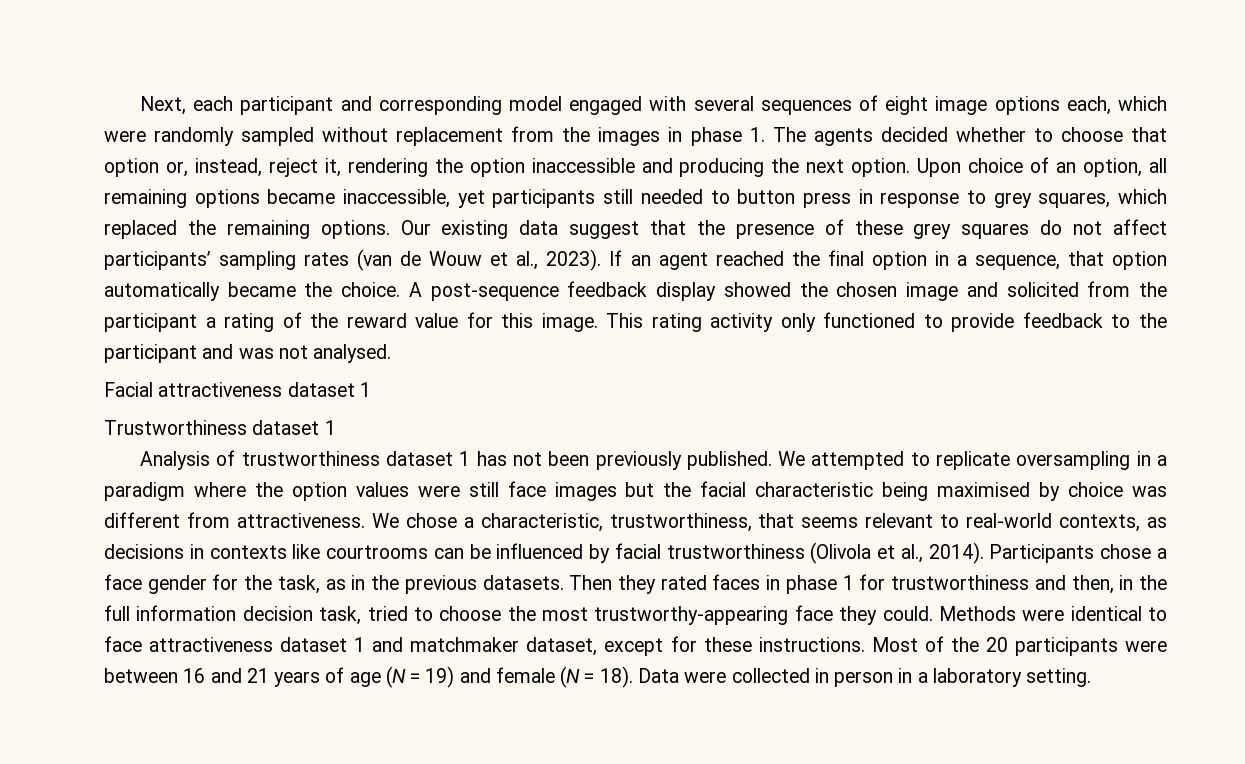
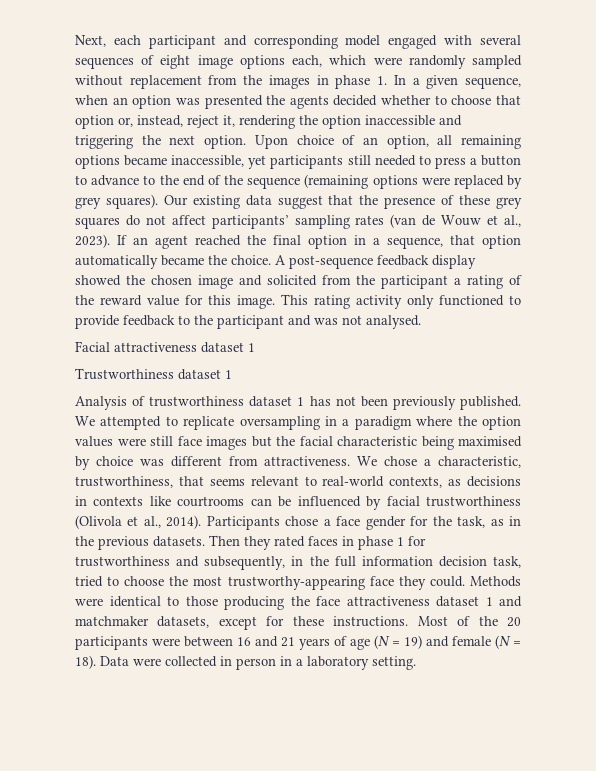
- Next, each participant and corresponding model engaged with several sequences of eight image options each, which were randomly sampled without replacement from the images in phase 1. The agents decided whether to choose that option or, instead, reject it, rendering the option inaccessible and producing the next option.
+ Next, each participant and corresponding model engaged with several sequences of eight image options each, which were randomly sampled without replacement from the images in phase 1. In a given sequence, when an option was presented the agents decided whether to choose that option or, instead, reject it, rendering the option inaccessible and triggering the next option.
- Upon choice of an option, all remaining options became inaccessible, yet participants still needed to button press in response to grey squares, which replaced the remaining options.
+ Upon choice of an option, all remaining options became inaccessible, yet participants still needed to press a button to advance to the end of the sequence (remaining options were replaced by grey squares).
- Then they rated faces in phase 1 for trustworthiness and then, in the full information decision task, tried to choose the most trustworthy-appearing face they could.
+ Then they rated faces in phase 1 for trustworthiness and subsequently, in the full information decision task, tried to choose the most trustworthy-appearing face they could.
- Methods were identical to face attractiveness dataset 1 and matchmaker dataset, except for these instructions.
+ Methods were identical to those producing the face attractiveness dataset 1 and matchmaker datasets, except for these instructions.

